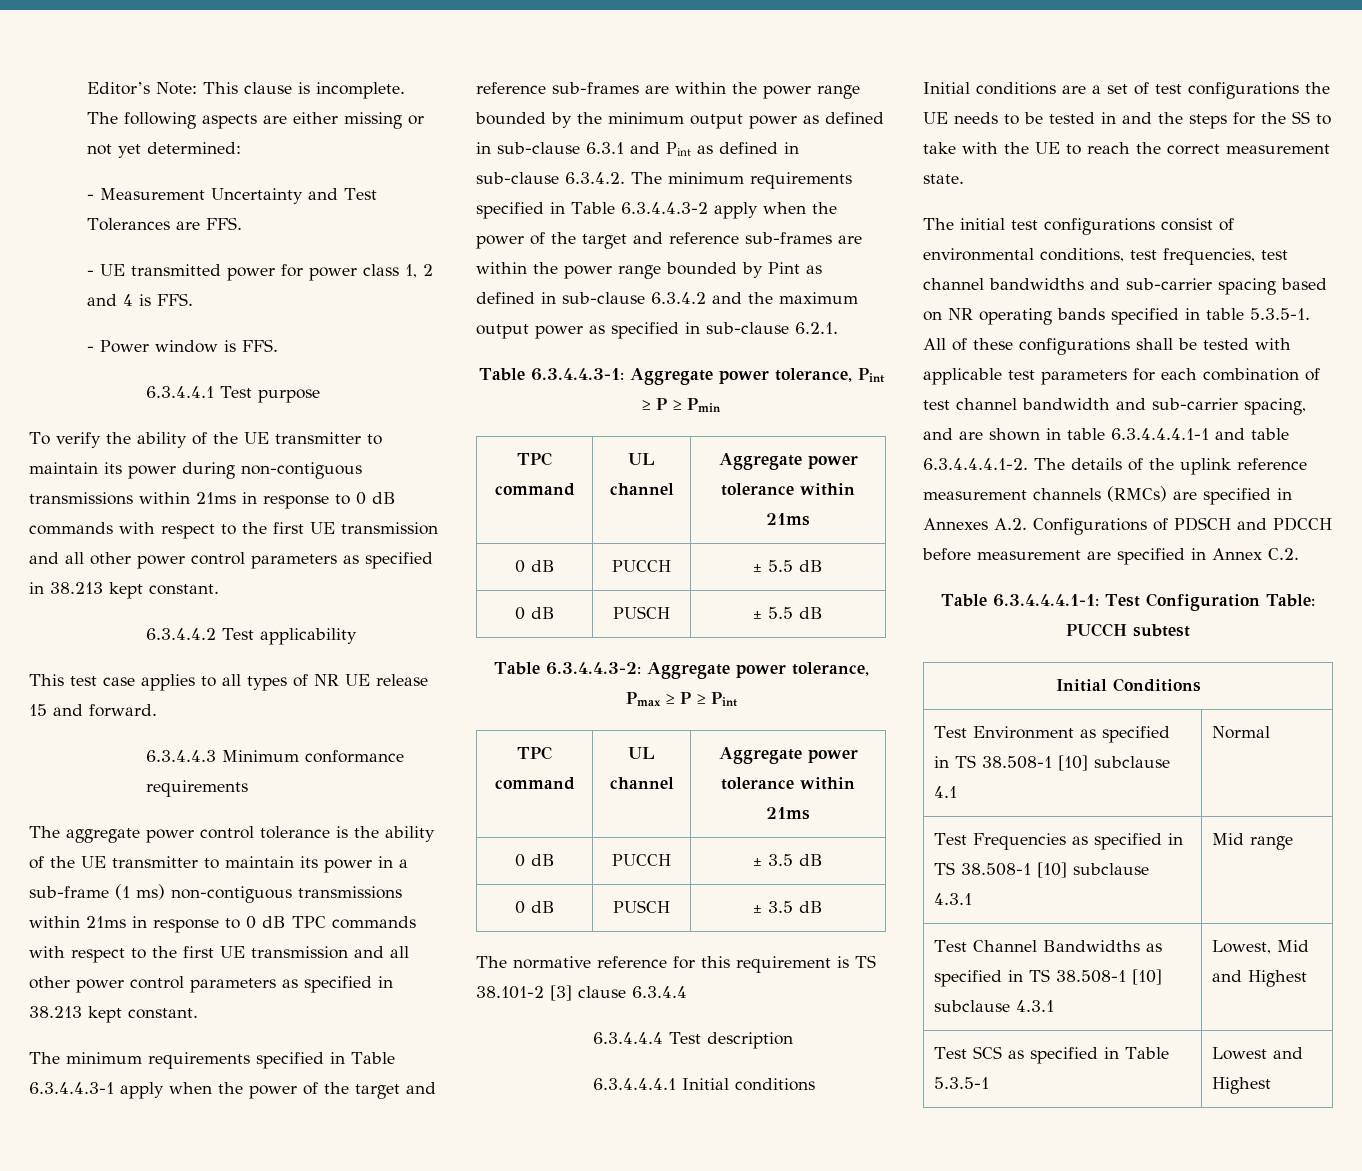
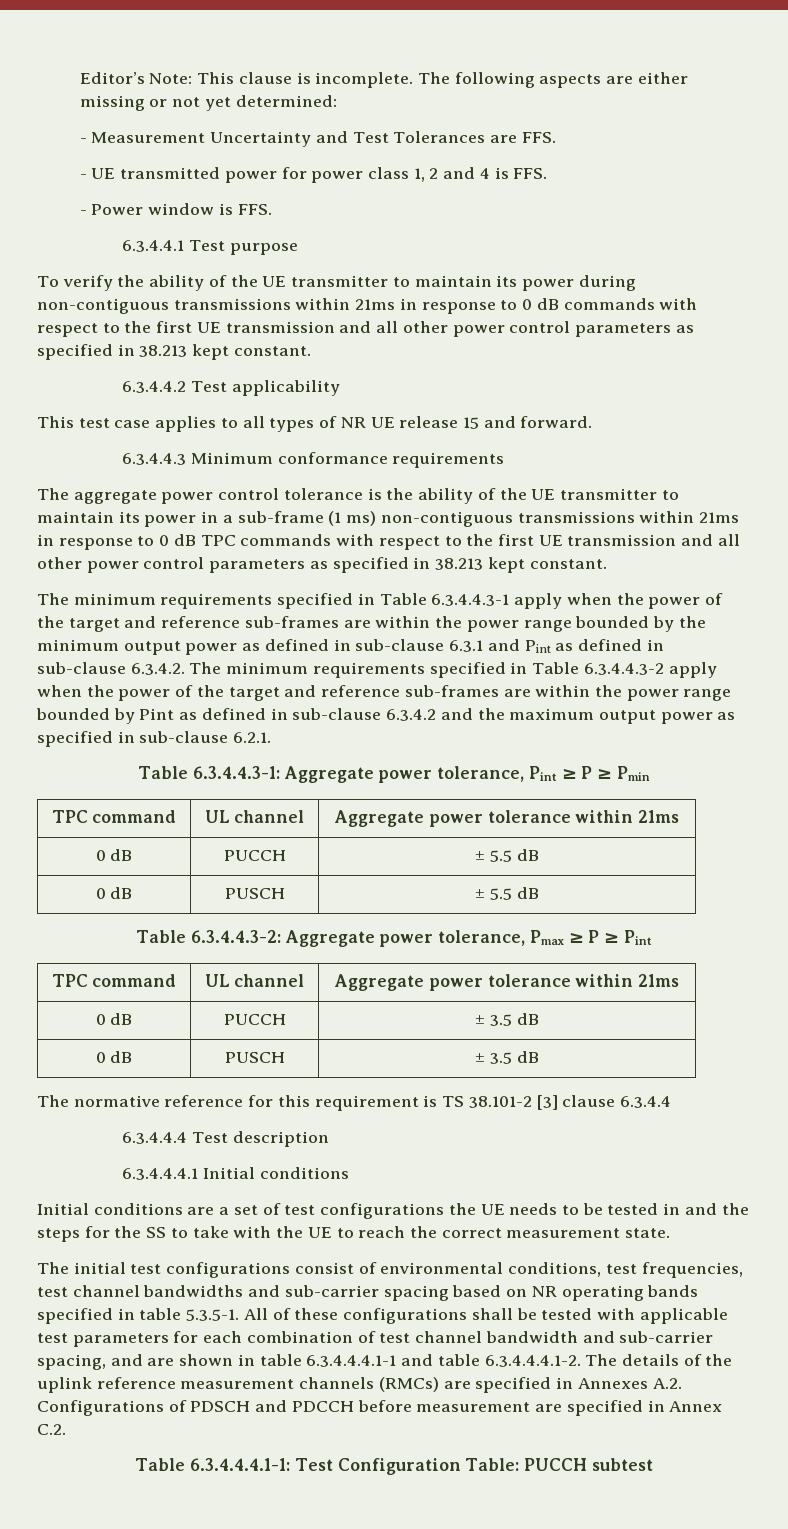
- Initial Conditions
- Test Environment as specified in TS 38.508-1 [10] subclause 4.1 | Normal
- Test Frequencies as specified in TS 38.508-1 [10] subclause 4.3.1 | Mid range
- Test Channel Bandwidths as specified in TS 38.508-1 [10] subclause 4.3.1 | Lowest, Mid and Highest
- Test SCS as specified in Table 5.3.5-1 | Lowest and Highest

